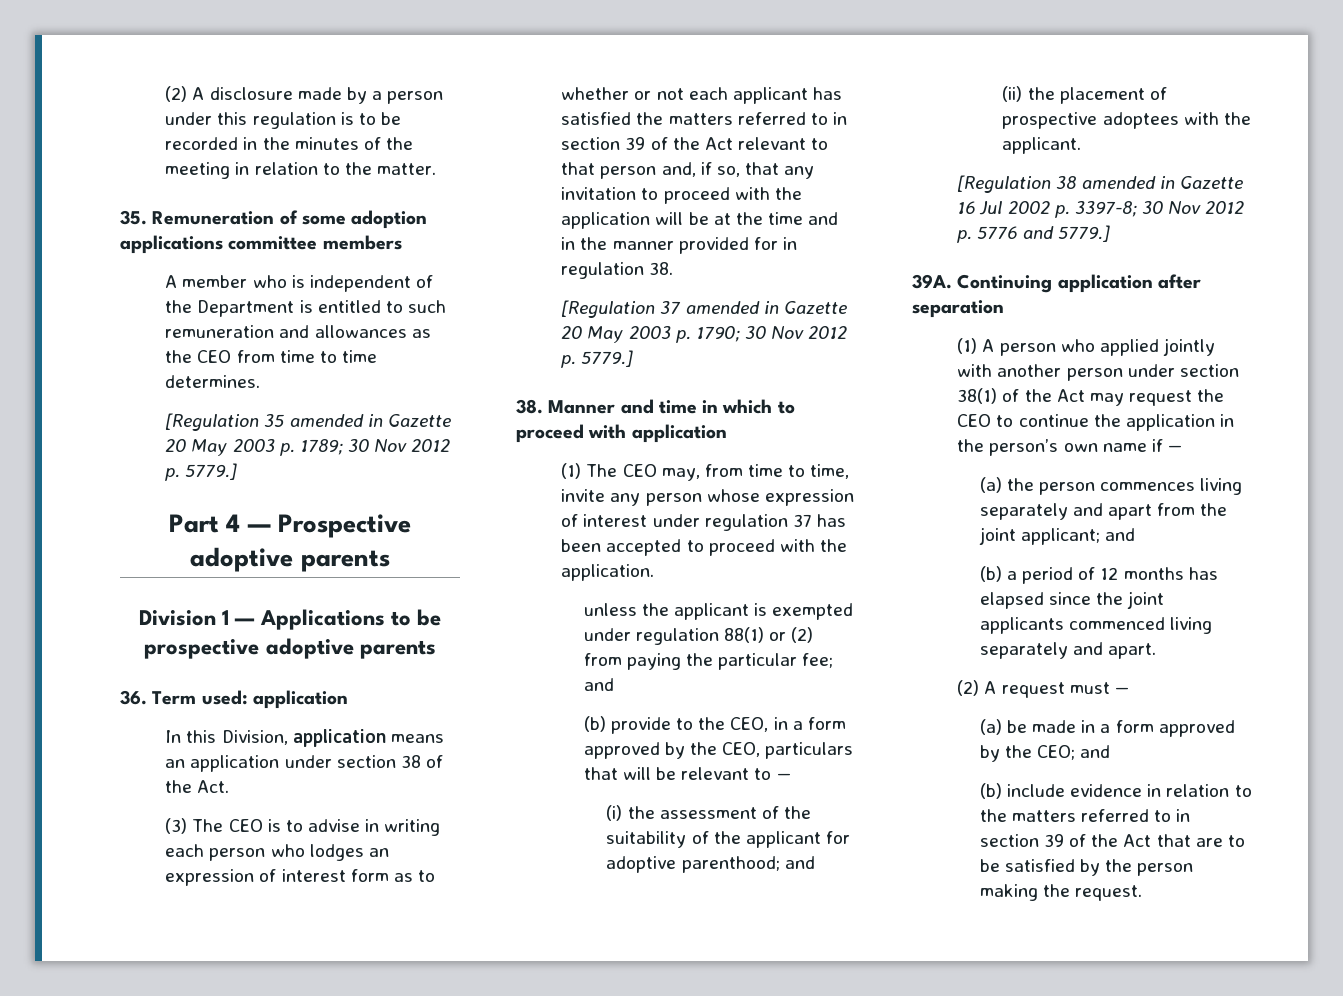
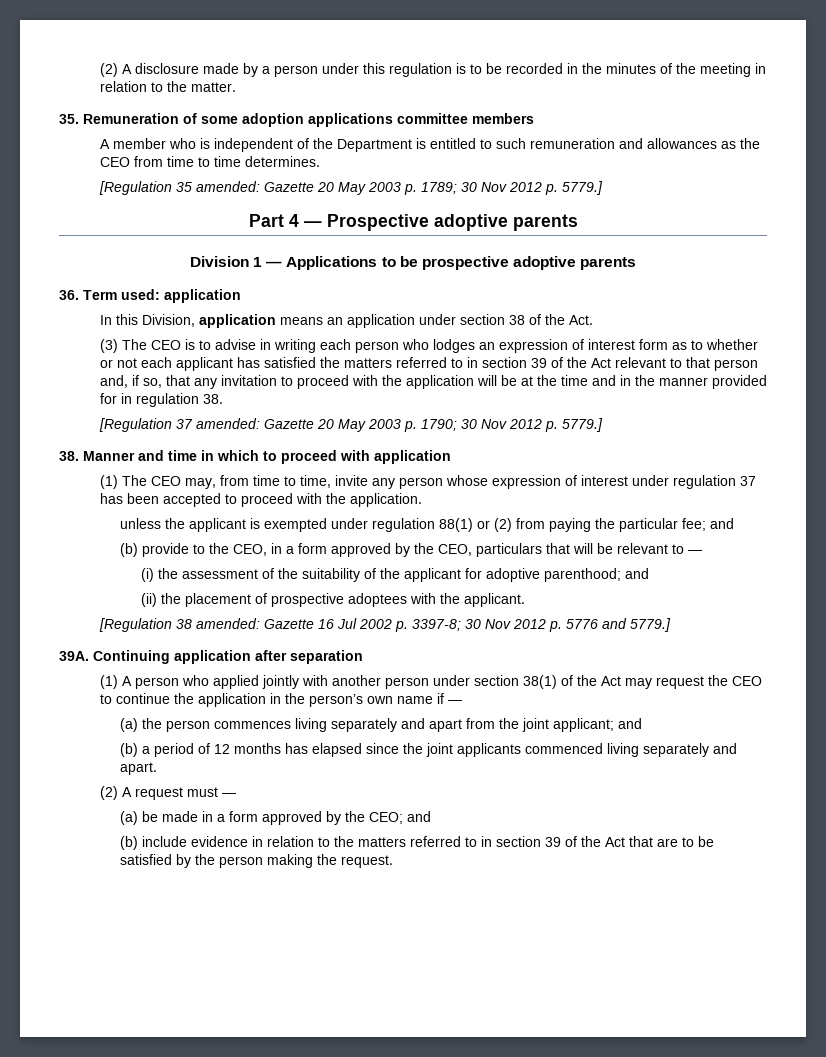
- [Regulation 35 amended in Gazette 20 May 2003 p. 1789; 30 Nov 2012 p. 5779.]
+ [Regulation 35 amended: Gazette 20 May 2003 p. 1789; 30 Nov 2012 p. 5779.]
- [Regulation 37 amended in Gazette 20 May 2003 p. 1790; 30 Nov 2012 p. 5779.]
+ [Regulation 37 amended: Gazette 20 May 2003 p. 1790; 30 Nov 2012 p. 5779.]
- [Regulation 38 amended in Gazette 16 Jul 2002 p. 3397-8; 30 Nov 2012 p. 5776 and 5779.]
+ [Regulation 38 amended: Gazette 16 Jul 2002 p. 3397-8; 30 Nov 2012 p. 5776 and 5779.]

